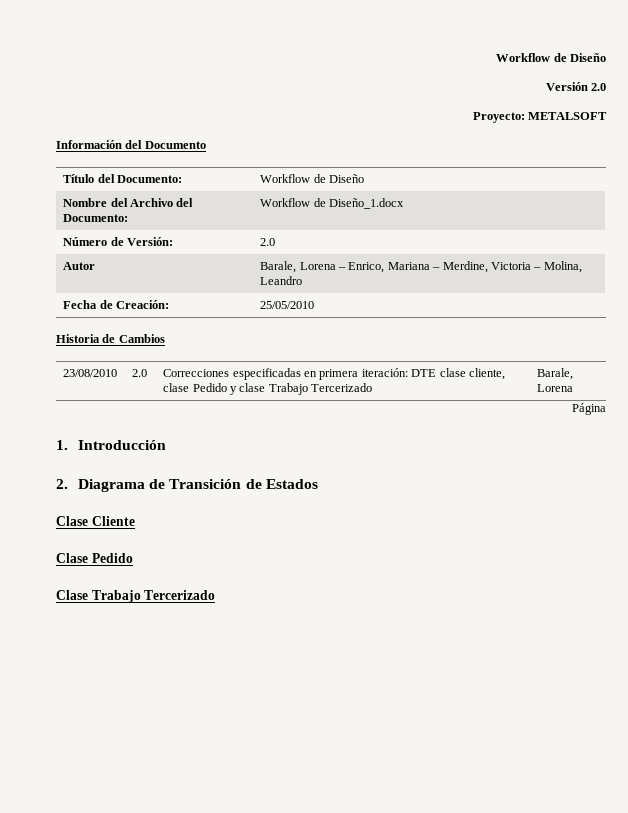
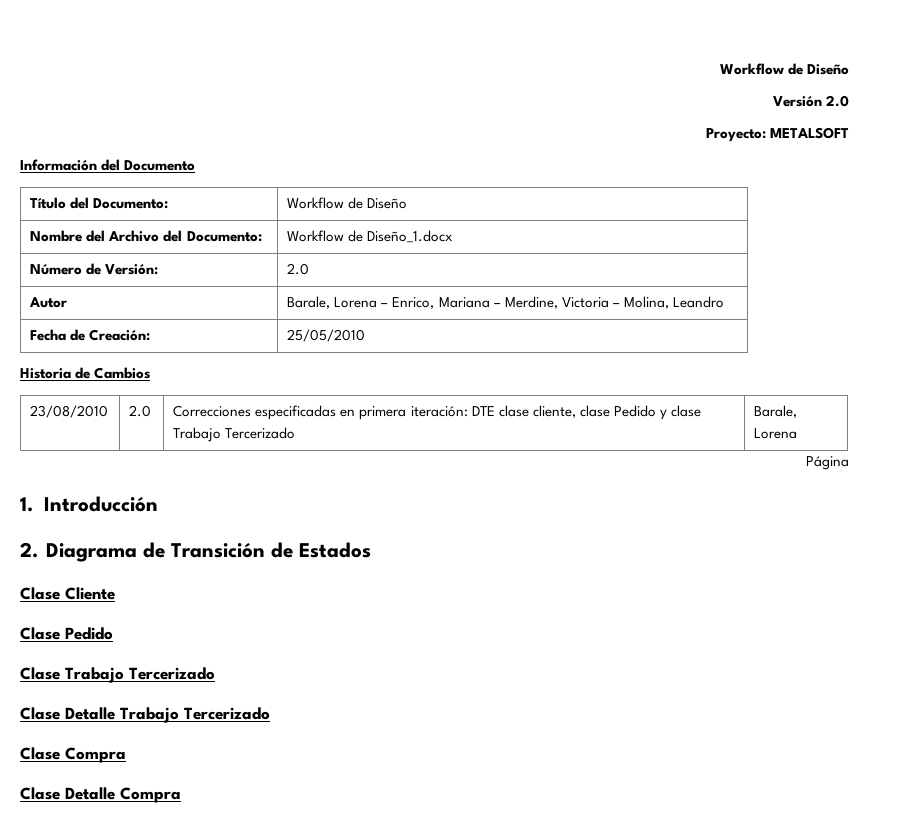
+ Clase Detalle Trabajo Tercerizado
+ Clase Compra
+ Clase Detalle Compra

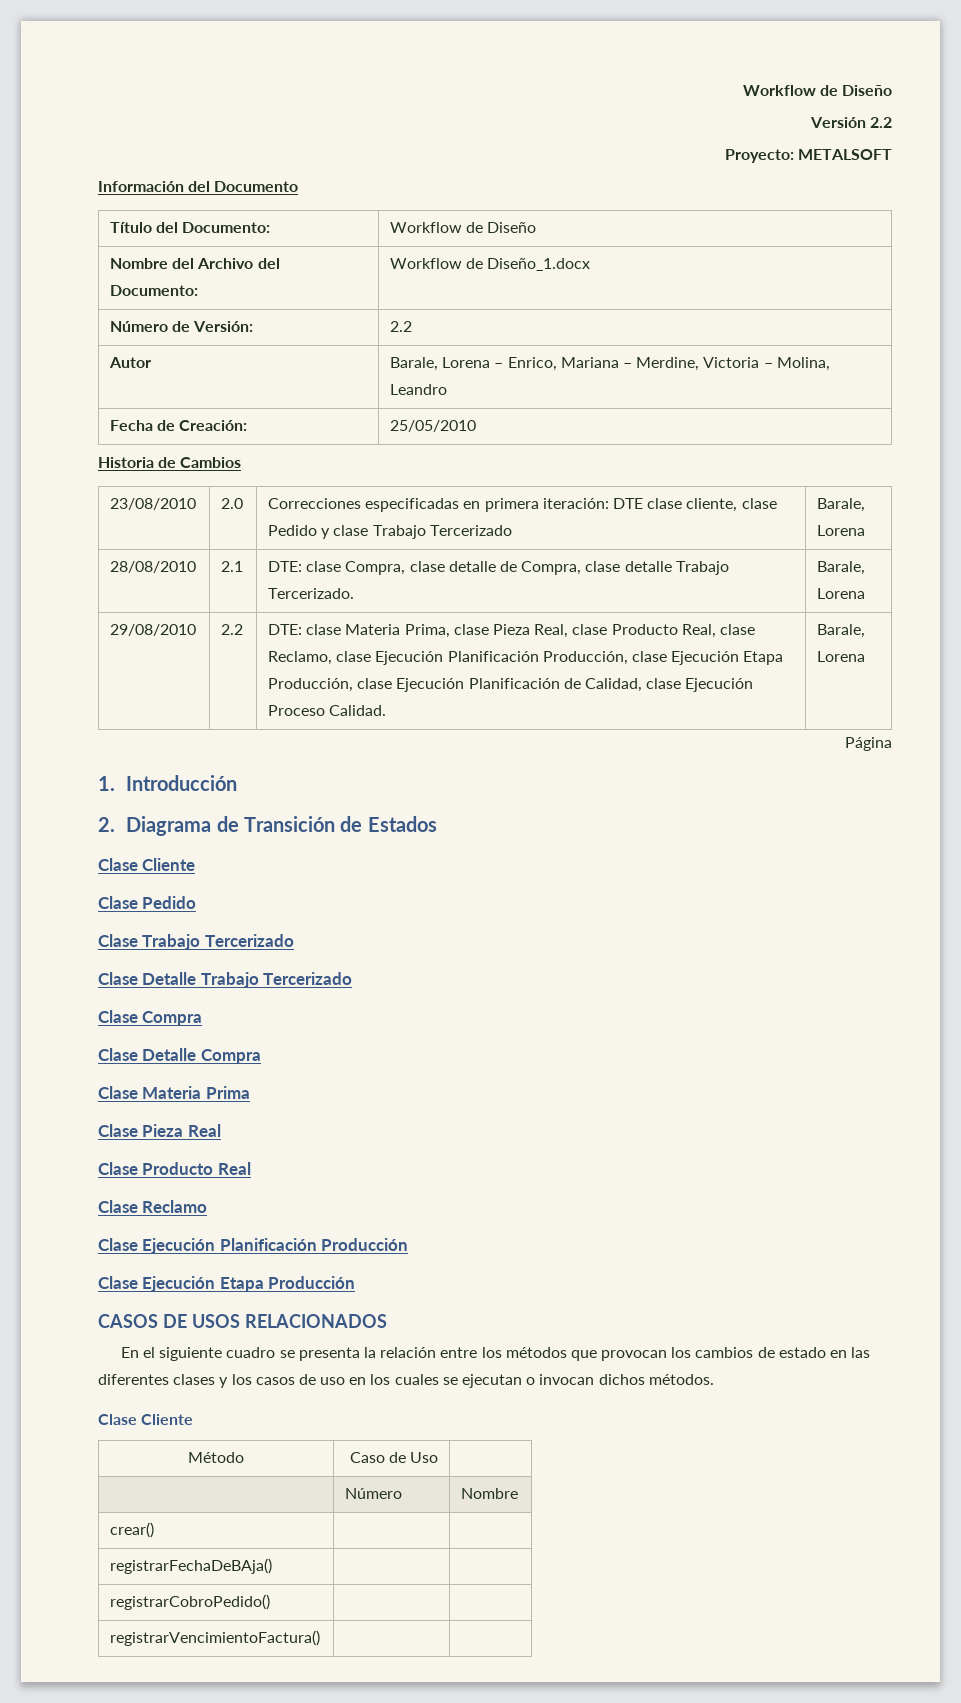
- Versión 2.0
+ Versión 2.2
- Número de Versión: | 2.0
+ Número de Versión: | 2.2
+ 28/08/2010 | 2.1 | DTE: clase Compra, clase detalle de Compra, clase detalle Trabajo Tercerizado. | Barale, Lorena
+ 29/08/2010 | 2.2 | DTE: clase Materia Prima, clase Pieza Real, clase Producto Real, clase Reclamo, clase Ejecución Planificación Producción, clase Ejecución Etapa Producción, clase Ejecución Planificación de Calidad, clase Ejecución Proceso Calidad. | Barale, Lorena
+ Clase Materia Prima
+ Clase Pieza Real
+ Clase Producto Real
+ Clase Reclamo
+ Clase Ejecución Planificación Producción
+ Clase Ejecución Etapa Producción
+ CASOS DE USOS RELACIONADOS
+ En el siguiente cuadro se presenta la relación entre los métodos que provocan los cambios de estado en las diferentes clases y los casos de uso en los cuales se ejecutan o invocan dichos métodos.
+ Clase Cliente
+ Método | Caso de Uso |
+ | Número | Nombre
+ crear() | |
+ registrarFechaDeBAja() | |
+ registrarCobroPedido() | |
+ registrarVencimientoFactura() | |

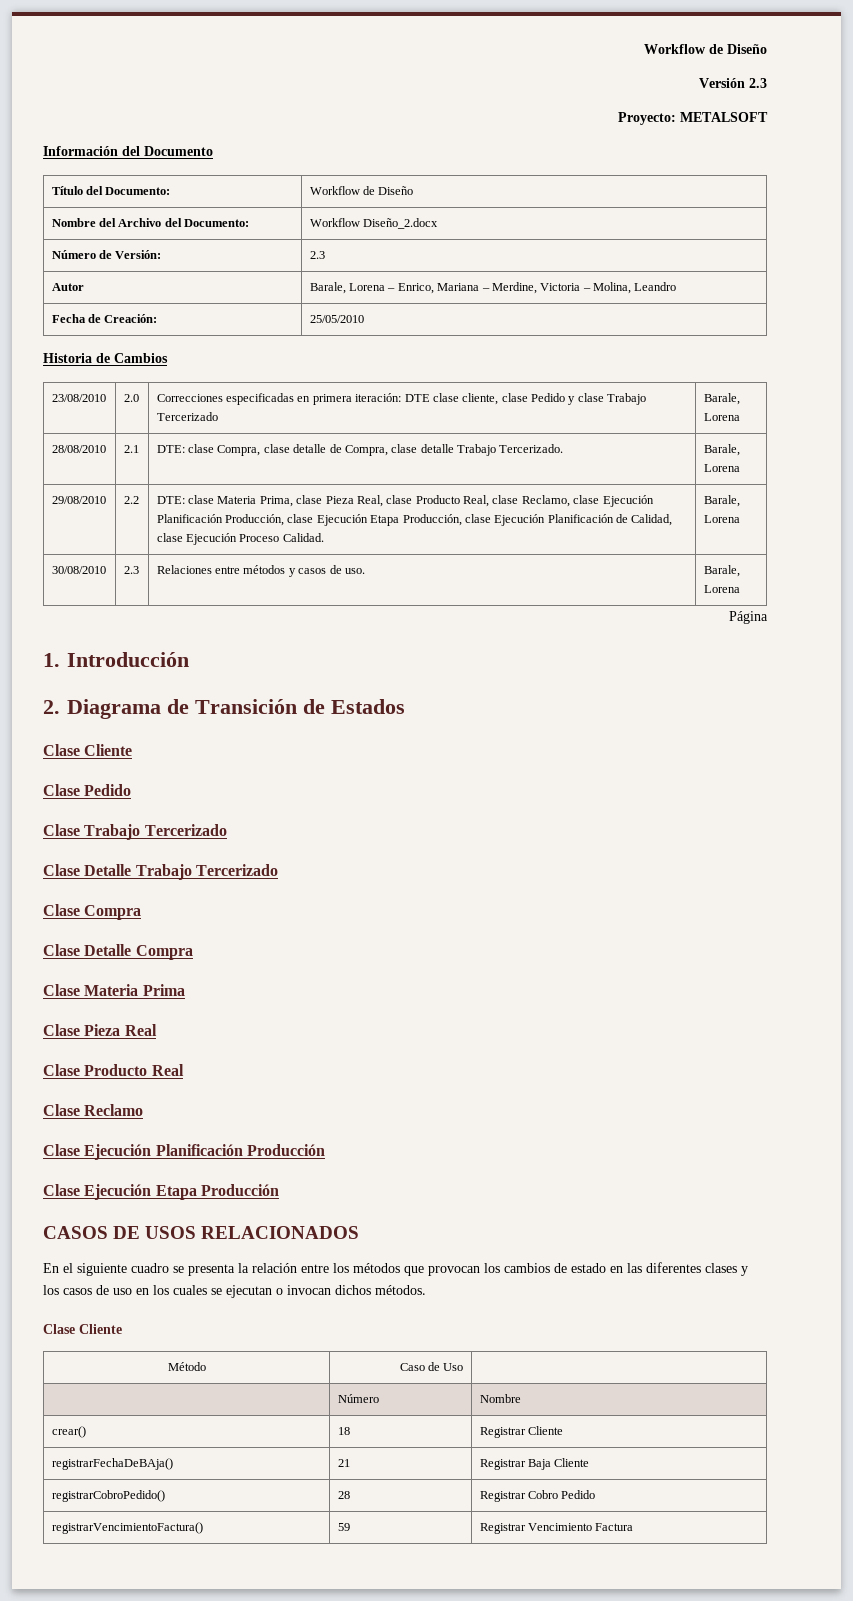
- Versión 2.2
+ Versión 2.3
- Nombre del Archivo del Documento: | Workflow de Diseño_1.docx
+ Nombre del Archivo del Documento: | Workflow Diseño_2.docx
- Número de Versión: | 2.2
+ Número de Versión: | 2.3
+ 30/08/2010 | 2.3 | Relaciones entre métodos y casos de uso. | Barale, Lorena
- crear() | |
- registrarFechaDeBAja() | |
- registrarCobroPedido() | |
- registrarVencimientoFactura() | |
+ crear() | 18 | Registrar Cliente
+ registrarFechaDeBAja() | 21 | Registrar Baja Cliente
+ registrarCobroPedido() | 28 | Registrar Cobro Pedido
+ registrarVencimientoFactura() | 59 | Registrar Vencimiento Factura

